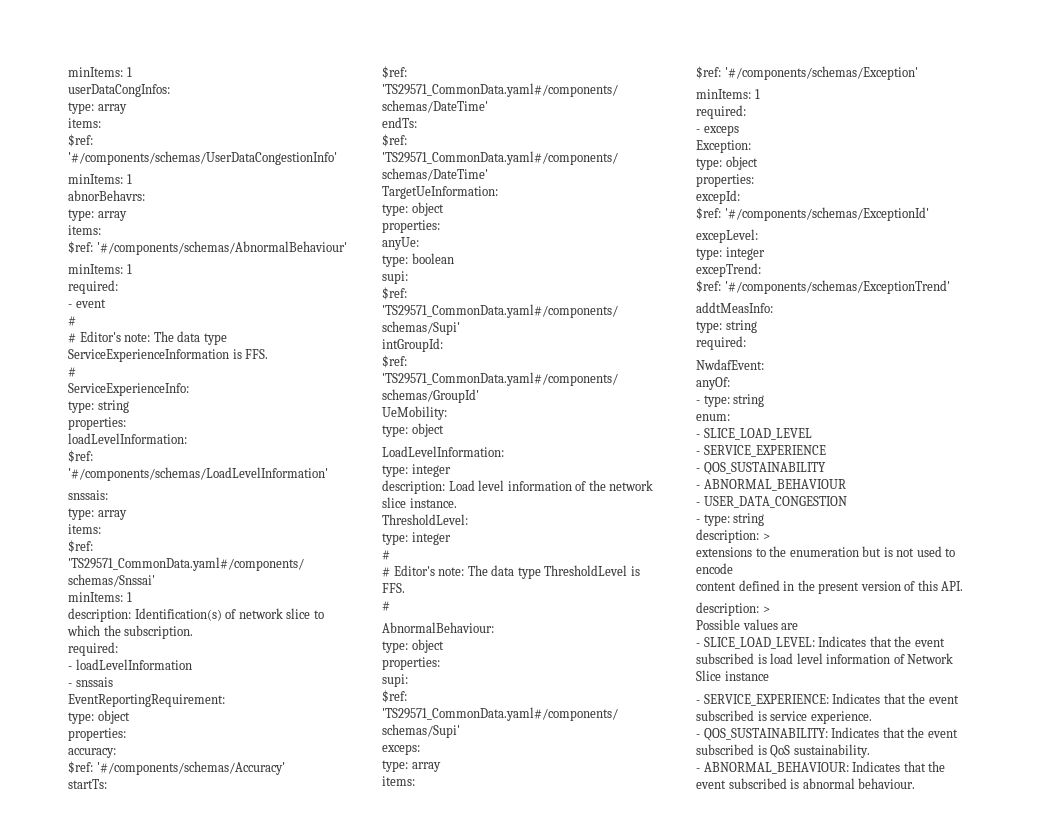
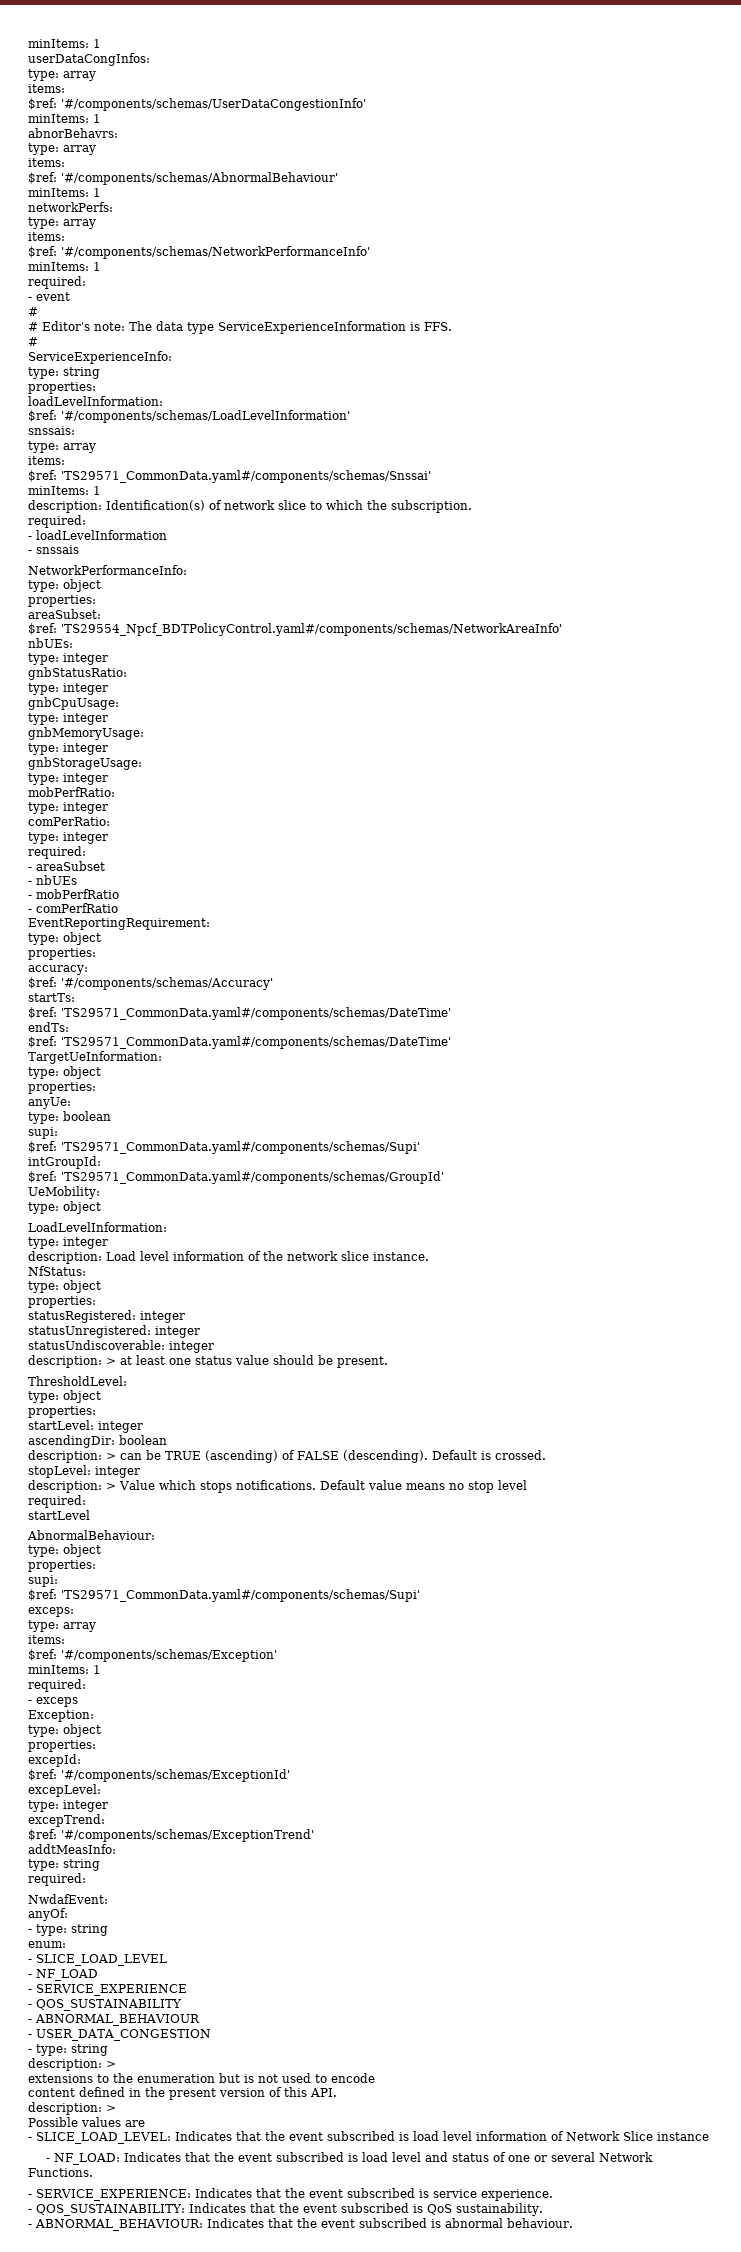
+ networkPerfs:
+ type: array
+ items:
+ $ref: '#/components/schemas/NetworkPerformanceInfo'
+ minItems: 1
+ NetworkPerformanceInfo:
+ type: object
+ properties:
+ areaSubset:
+ $ref: 'TS29554_Npcf_BDTPolicyControl.yaml#/components/schemas/NetworkAreaInfo'
+ nbUEs:
+ type: integer
+ gnbStatusRatio:
+ type: integer
+ gnbCpuUsage:
+ type: integer
+ gnbMemoryUsage:
+ type: integer
+ gnbStorageUsage:
+ type: integer
+ mobPerfRatio:
+ type: integer
+ comPerRatio:
+ type: integer
+ required:
+ - areaSubset
+ - nbUEs
+ - mobPerfRatio
+ - comPerfRatio
+ NfStatus:
+ type: object
+ properties:
+ statusRegistered: integer
+ statusUnregistered: integer
+ statusUndiscoverable: integer
+ description: > at least one status value should be present.
  ThresholdLevel:
- type: integer
- #
- # Editor's note: The data type ThresholdLevel is FFS.
- #
+ type: object
+ properties:
+ startLevel: integer
+ ascendingDir: boolean
+ description: > can be TRUE (ascending) of FALSE (descending). Default is crossed.
+ stopLevel: integer
+ description: > Value which stops notifications. Default value means no stop level
+ required:
+ startLevel
+ - NF_LOAD
+ - NF_LOAD: Indicates that the event subscribed is load level and status of one or several Network Functions.

